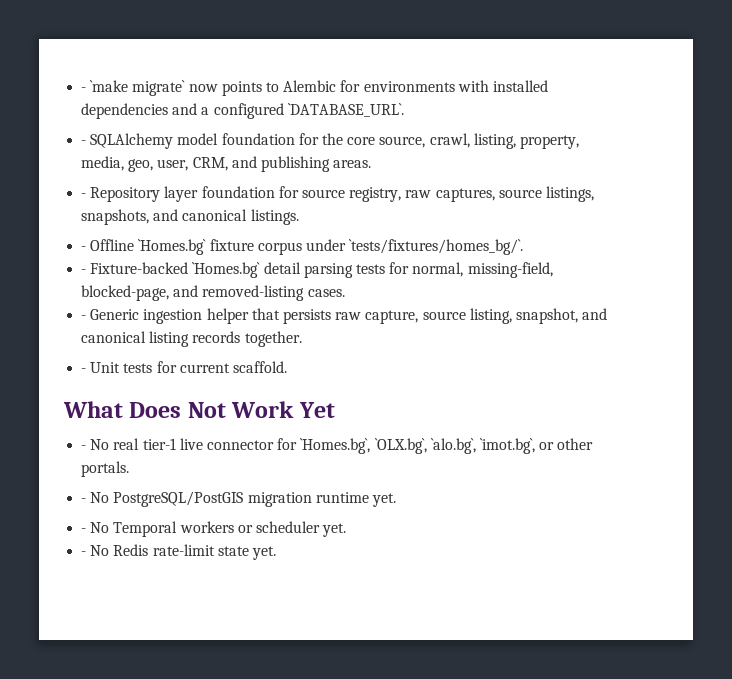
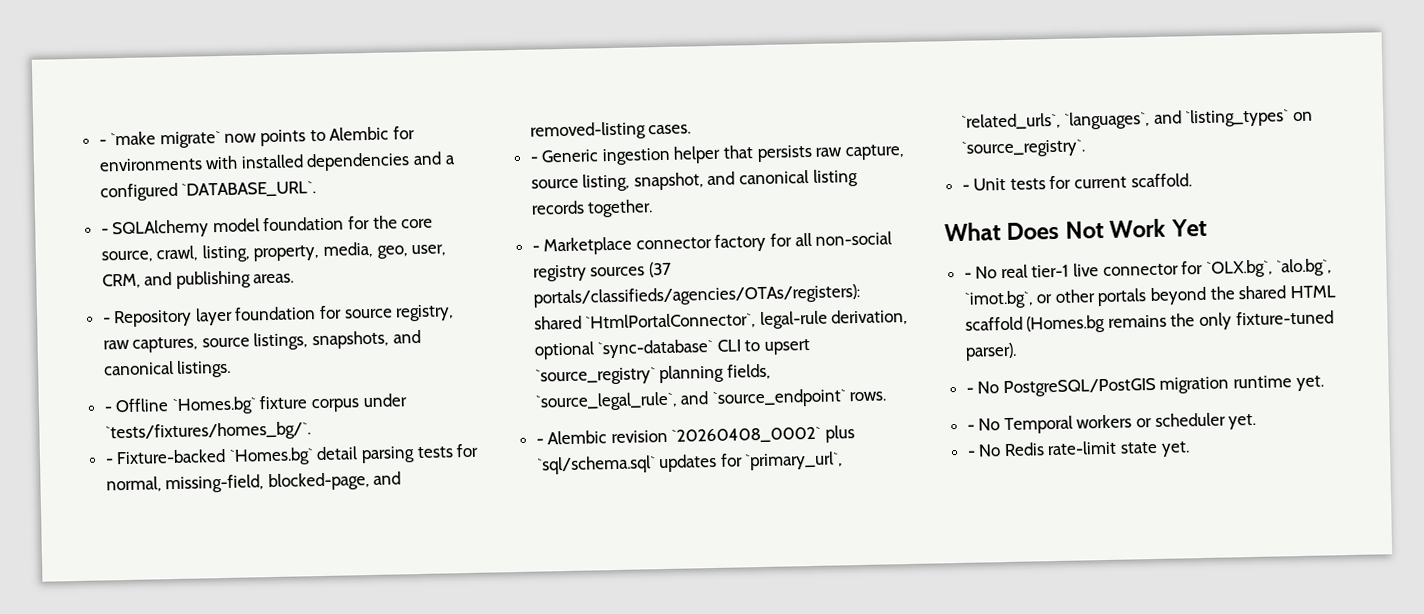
+ - Marketplace connector factory for all non-social registry sources (37 portals/classifieds/agencies/OTAs/registers): shared `HtmlPortalConnector`, legal-rule derivation, optional `sync-database` CLI to upsert `source_registry` planning fields, `source_legal_rule`, and `source_endpoint` rows.
+ - Alembic revision `20260408_0002` plus `sql/schema.sql` updates for `primary_url`, `related_urls`, `languages`, and `listing_types` on `source_registry`.
- - No real tier-1 live connector for `Homes.bg`, `OLX.bg`, `alo.bg`, `imot.bg`, or other portals.
+ - No real tier-1 live connector for `OLX.bg`, `alo.bg`, `imot.bg`, or other portals beyond the shared HTML scaffold (Homes.bg remains the only fixture-tuned parser).

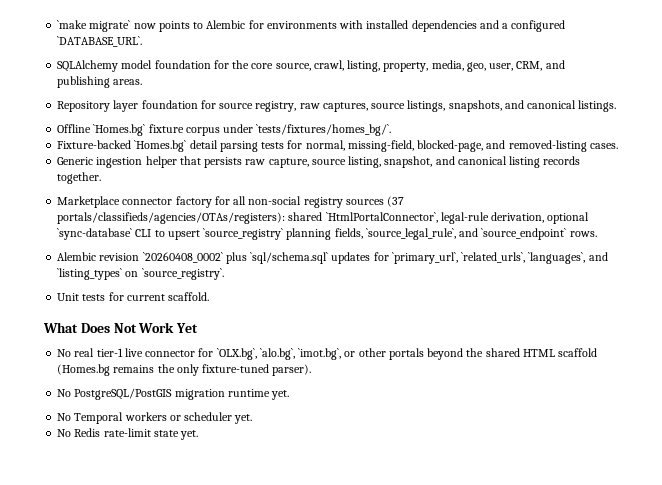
- - `make migrate` now points to Alembic for environments with installed dependencies and a configured `DATABASE_URL`.
+ `make migrate` now points to Alembic for environments with installed dependencies and a configured `DATABASE_URL`.
- - SQLAlchemy model foundation for the core source, crawl, listing, property, media, geo, user, CRM, and publishing areas.
+ SQLAlchemy model foundation for the core source, crawl, listing, property, media, geo, user, CRM, and publishing areas.
- - Repository layer foundation for source registry, raw captures, source listings, snapshots, and canonical listings.
+ Repository layer foundation for source registry, raw captures, source listings, snapshots, and canonical listings.
- - Offline `Homes.bg` fixture corpus under `tests/fixtures/homes_bg/`.
+ Offline `Homes.bg` fixture corpus under `tests/fixtures/homes_bg/`.
- - Fixture-backed `Homes.bg` detail parsing tests for normal, missing-field, blocked-page, and removed-listing cases.
+ Fixture-backed `Homes.bg` detail parsing tests for normal, missing-field, blocked-page, and removed-listing cases.
- - Generic ingestion helper that persists raw capture, source listing, snapshot, and canonical listing records together.
+ Generic ingestion helper that persists raw capture, source listing, snapshot, and canonical listing records together.
- - Marketplace connector factory for all non-social registry sources (37 portals/classifieds/agencies/OTAs/registers): shared `HtmlPortalConnector`, legal-rule derivation, optional `sync-database` CLI to upsert `source_registry` planning fields, `source_legal_rule`, and `source_endpoint` rows.
+ Marketplace connector factory for all non-social registry sources (37 portals/classifieds/agencies/OTAs/registers): shared `HtmlPortalConnector`, legal-rule derivation, optional `sync-database` CLI to upsert `source_registry` planning fields, `source_legal_rule`, and `source_endpoint` rows.
- - Alembic revision `20260408_0002` plus `sql/schema.sql` updates for `primary_url`, `related_urls`, `languages`, and `listing_types` on `source_registry`.
+ Alembic revision `20260408_0002` plus `sql/schema.sql` updates for `primary_url`, `related_urls`, `languages`, and `listing_types` on `source_registry`.
- - Unit tests for current scaffold.
+ Unit tests for current scaffold.
- - No real tier-1 live connector for `OLX.bg`, `alo.bg`, `imot.bg`, or other portals beyond the shared HTML scaffold (Homes.bg remains the only fixture-tuned parser).
+ No real tier-1 live connector for `OLX.bg`, `alo.bg`, `imot.bg`, or other portals beyond the shared HTML scaffold (Homes.bg remains the only fixture-tuned parser).
- - No PostgreSQL/PostGIS migration runtime yet.
+ No PostgreSQL/PostGIS migration runtime yet.
- - No Temporal workers or scheduler yet.
+ No Temporal workers or scheduler yet.
- - No Redis rate-limit state yet.
+ No Redis rate-limit state yet.

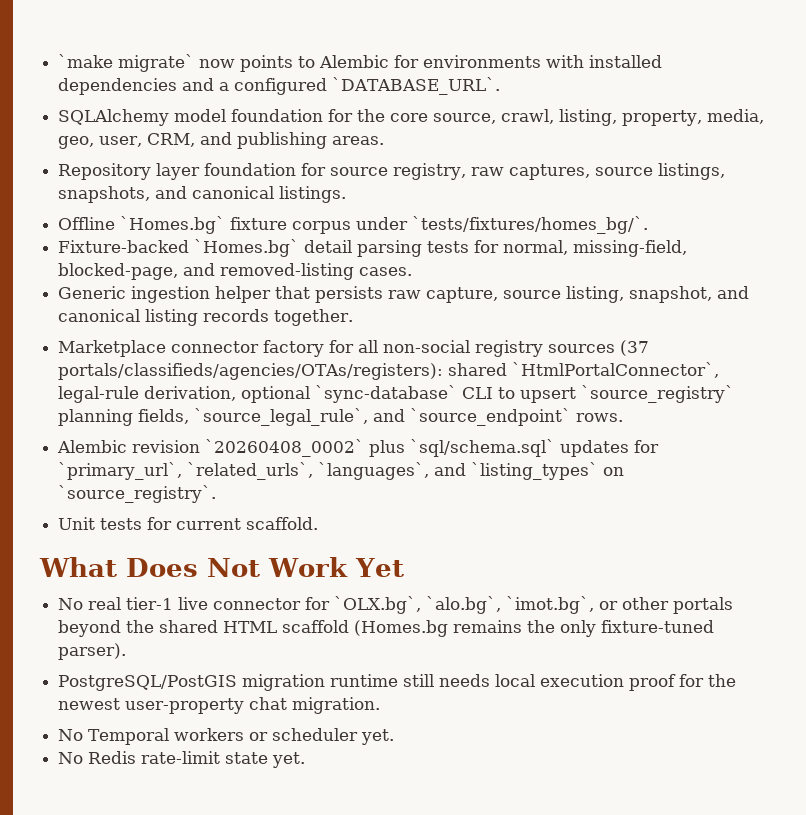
- No PostgreSQL/PostGIS migration runtime yet.
+ PostgreSQL/PostGIS migration runtime still needs local execution proof for the newest user-property chat migration.

